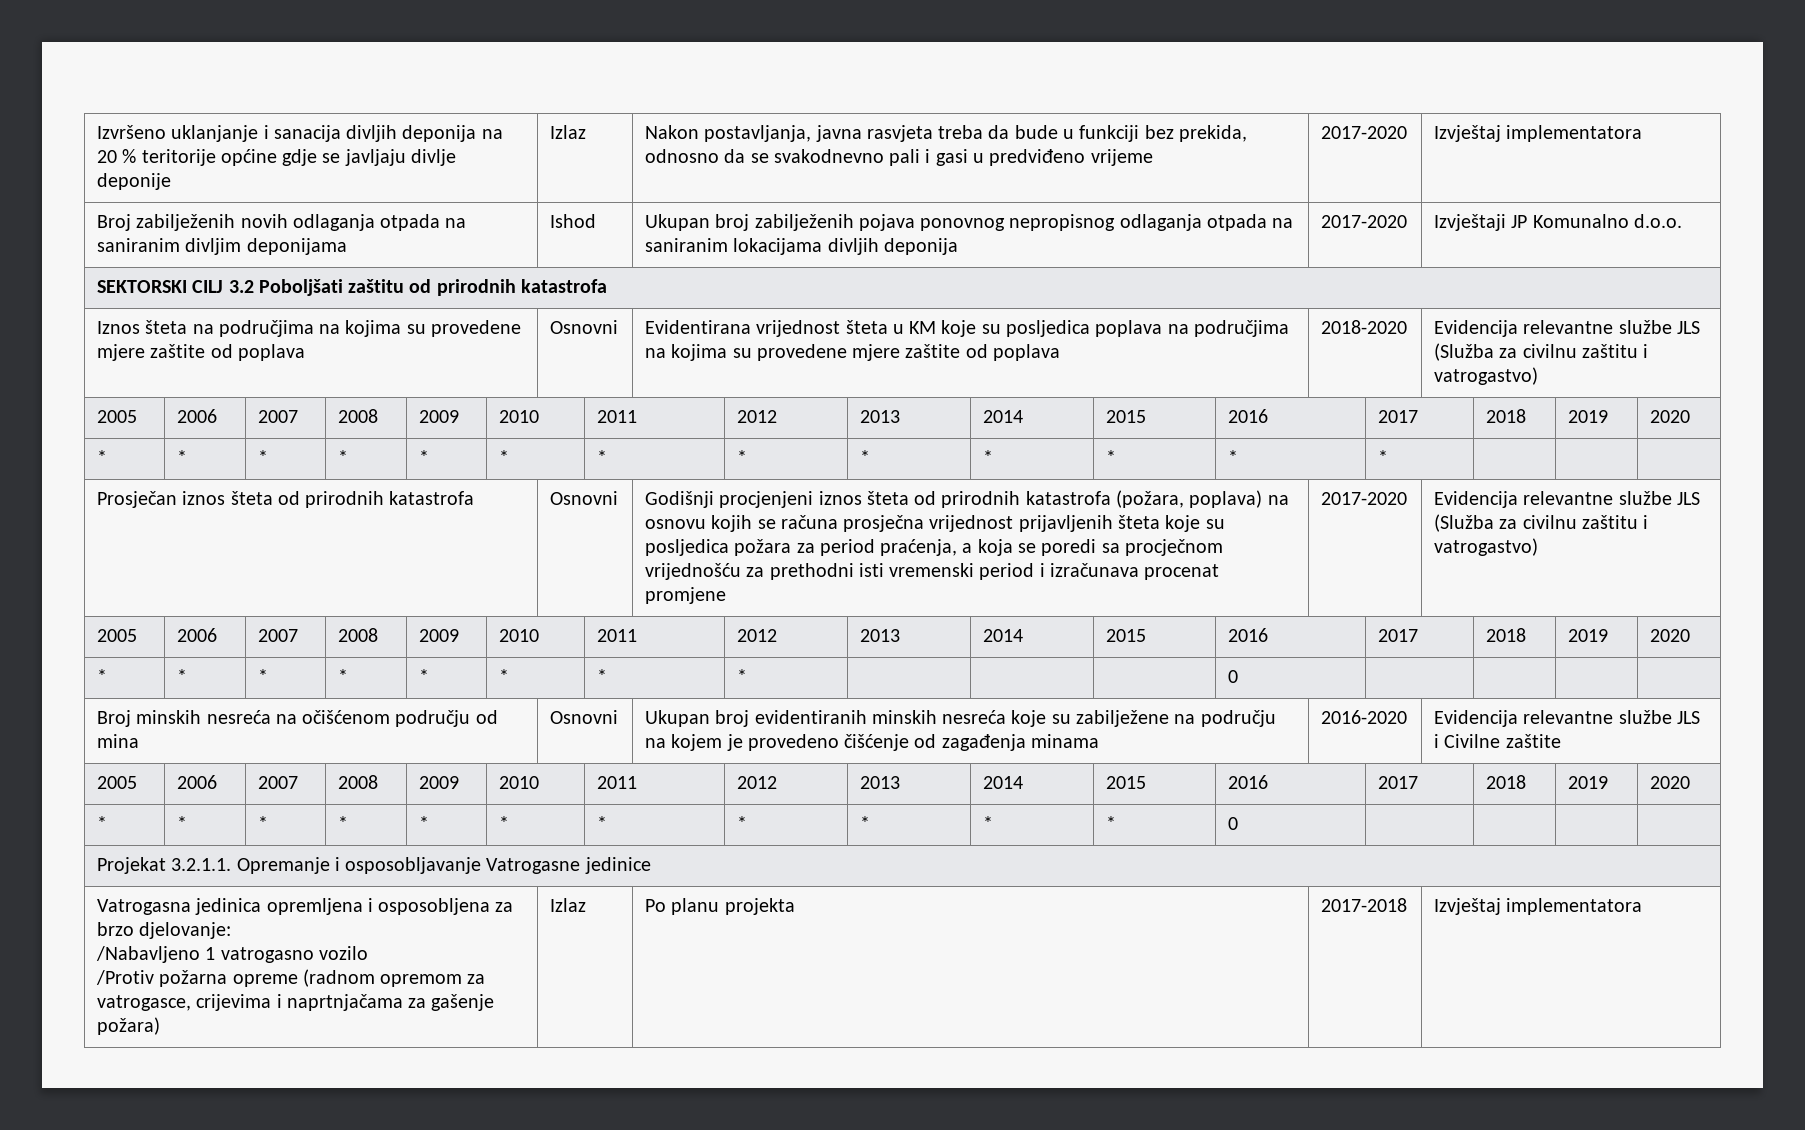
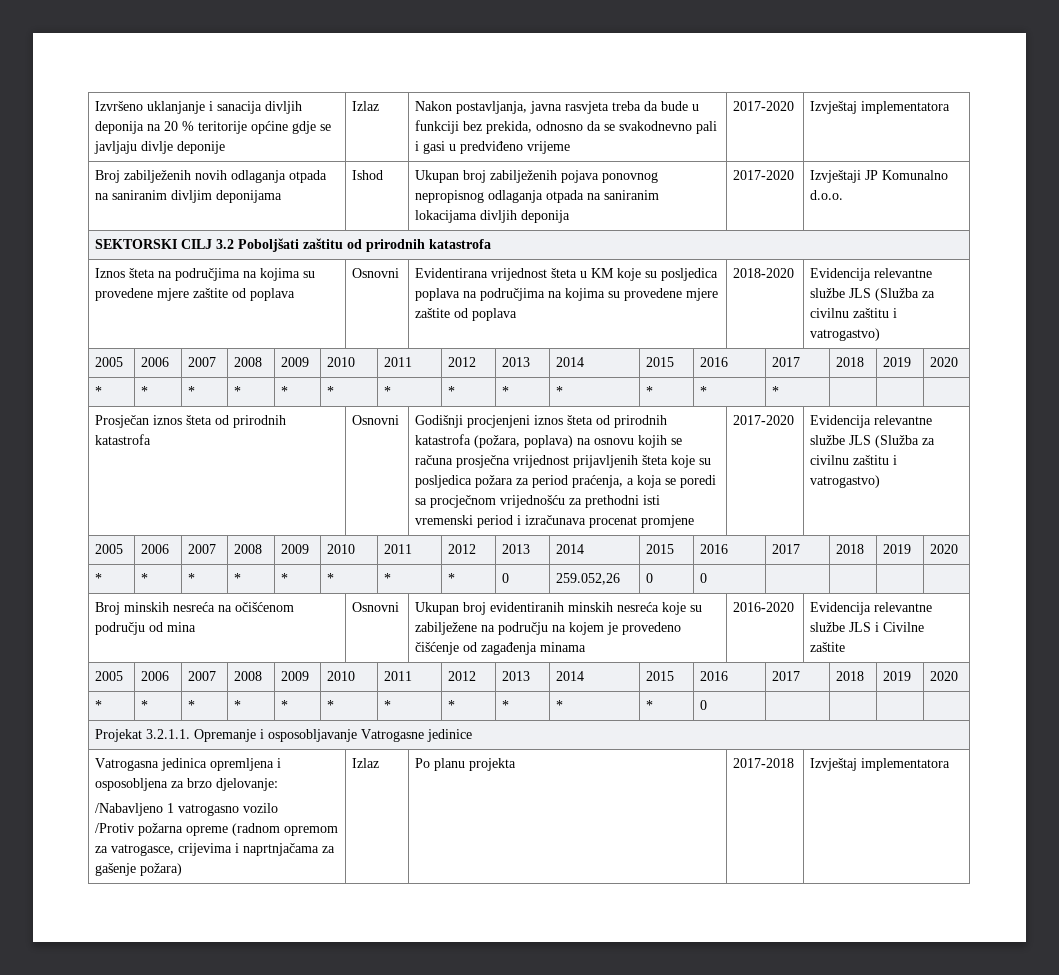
- * | * | * | * | * | * | * | * | | | | 0 | | | |
+ * | * | * | * | * | * | * | * | 0 | 259.052,26 | 0 | 0 | | | |

